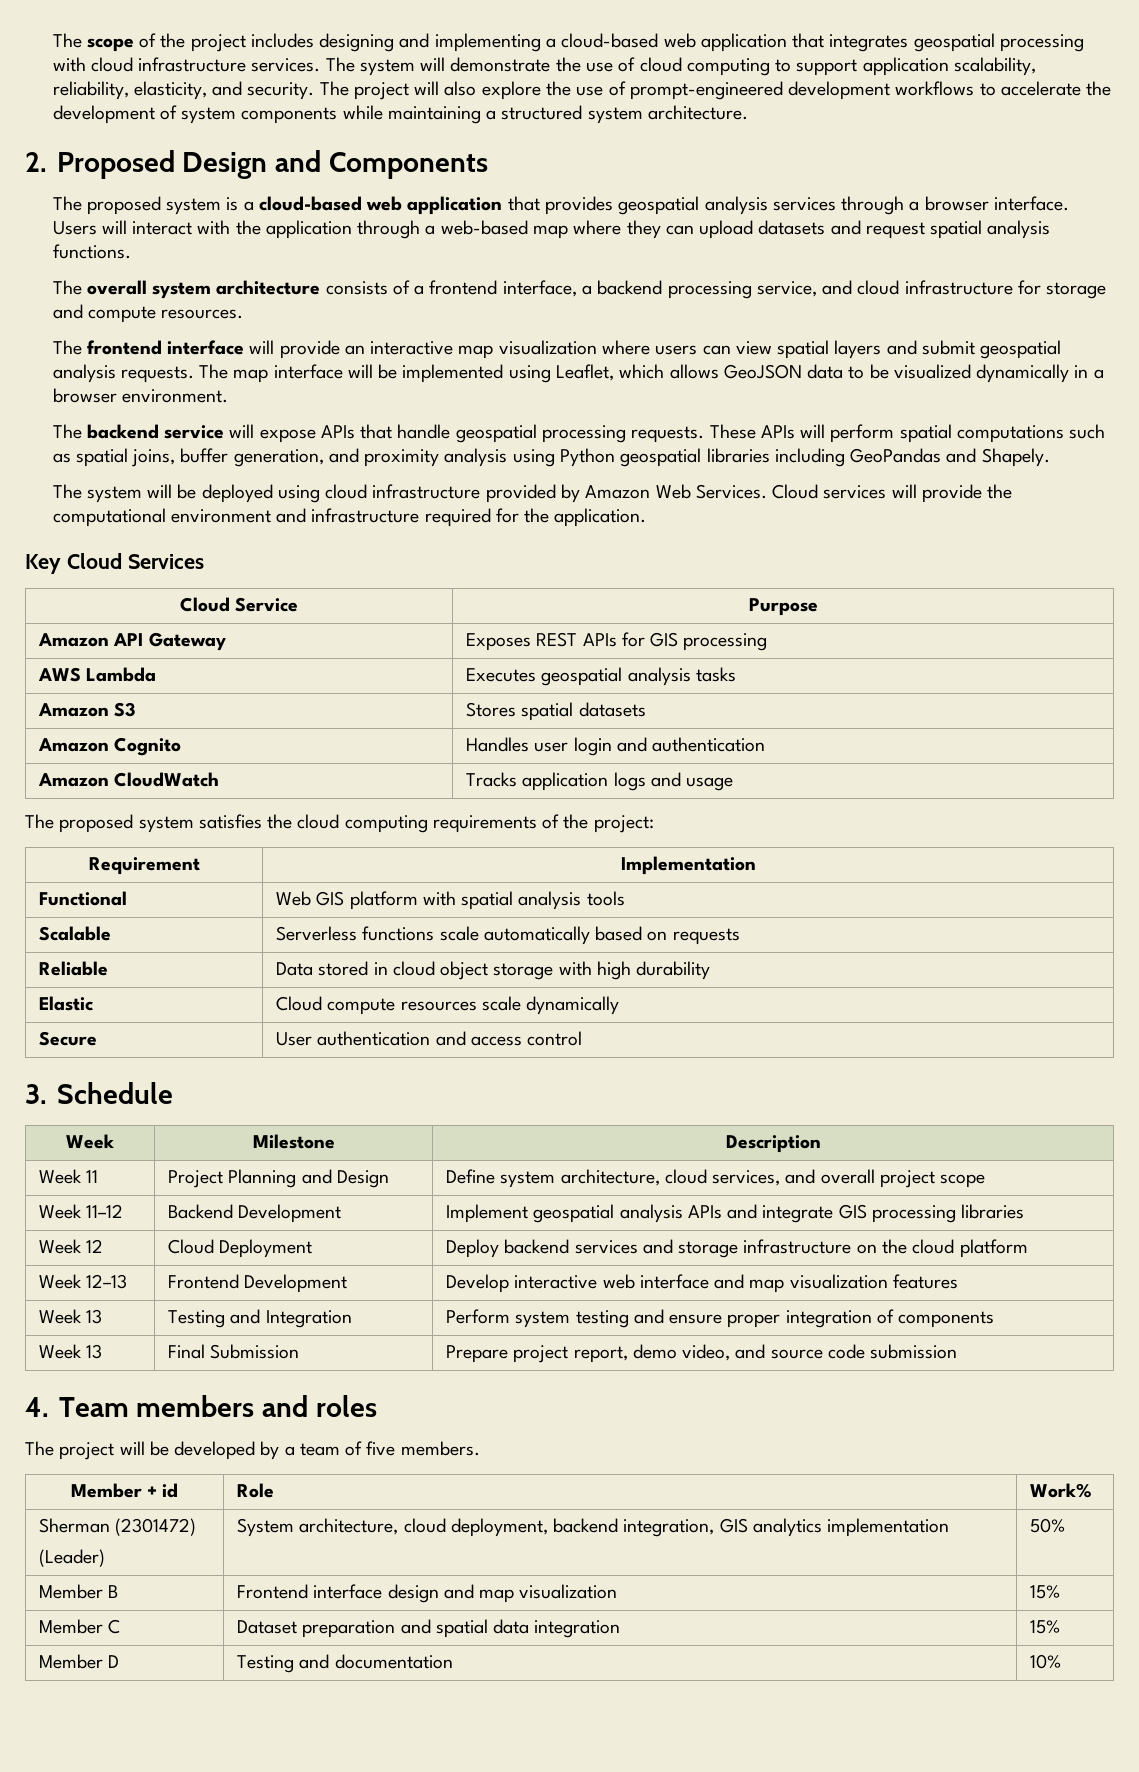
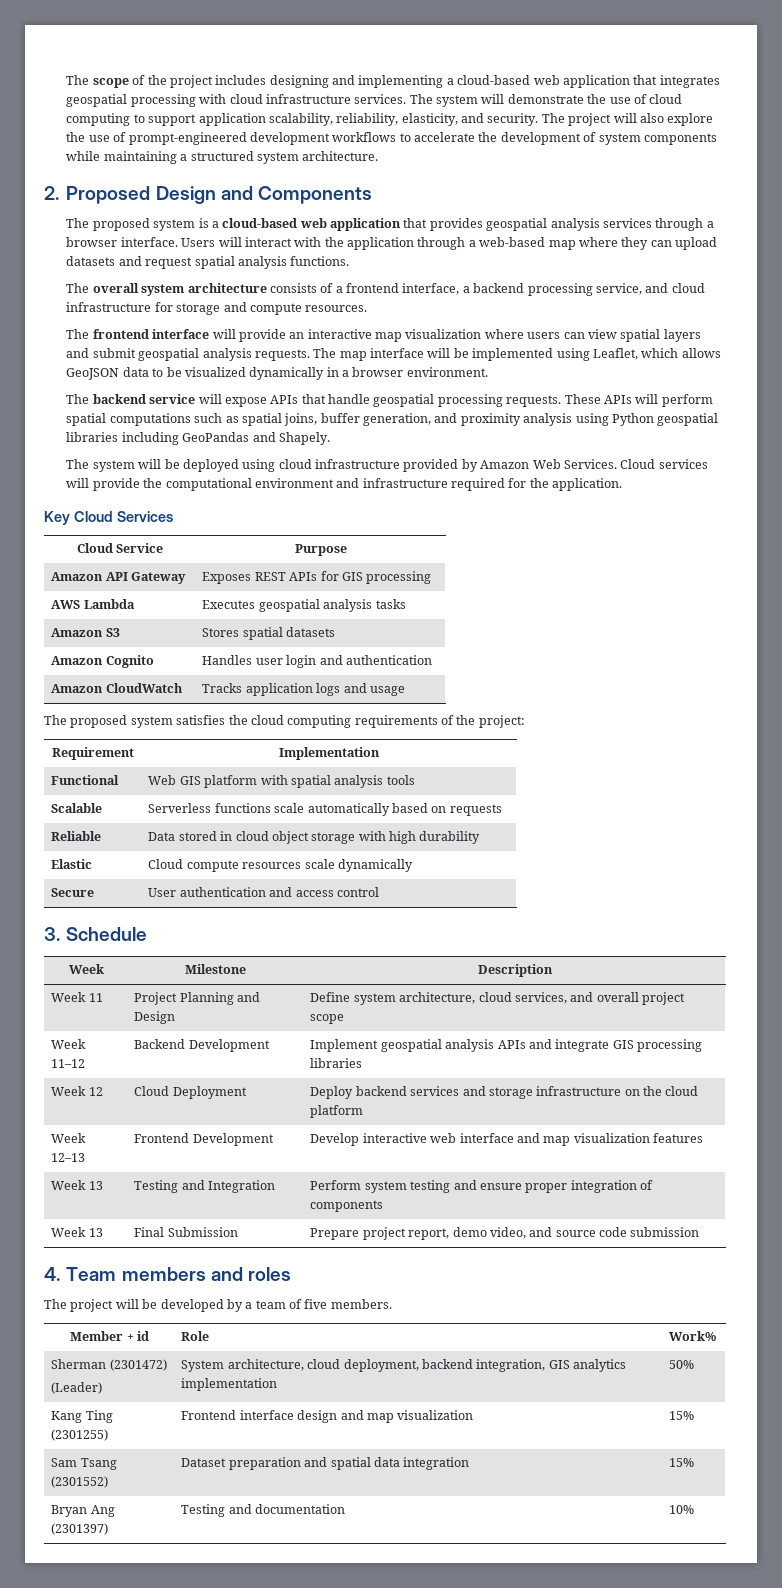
- Member B | Frontend interface design and map visualization | 15%
+ Kang Ting (2301255) | Frontend interface design and map visualization | 15%
- Member C | Dataset preparation and spatial data integration | 15%
+ Sam Tsang (2301552) | Dataset preparation and spatial data integration | 15%
- Member D | Testing and documentation | 10%
+ Bryan Ang (2301397) | Testing and documentation | 10%

